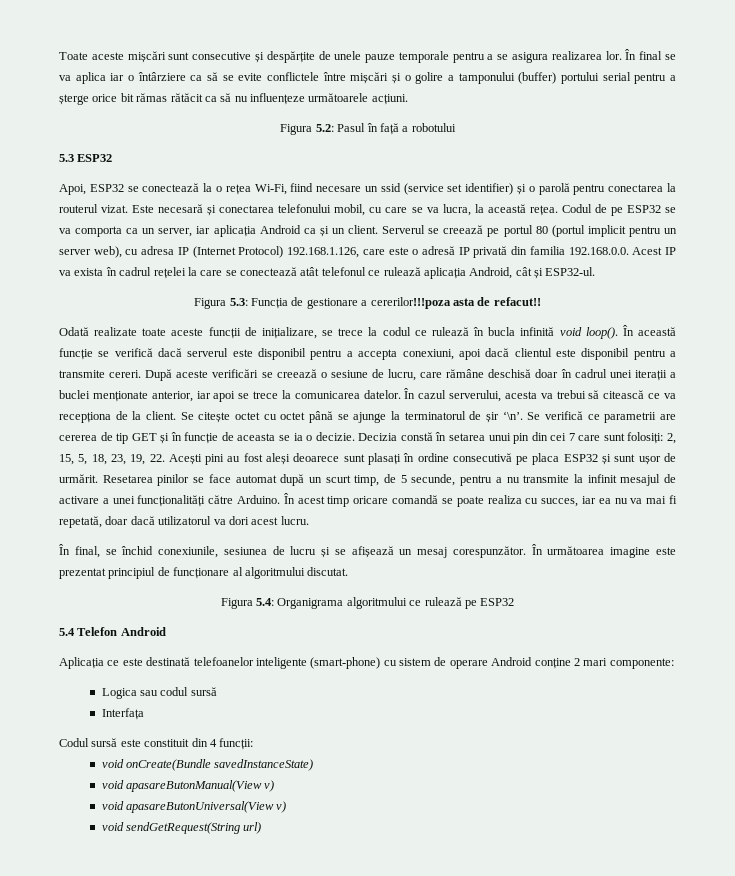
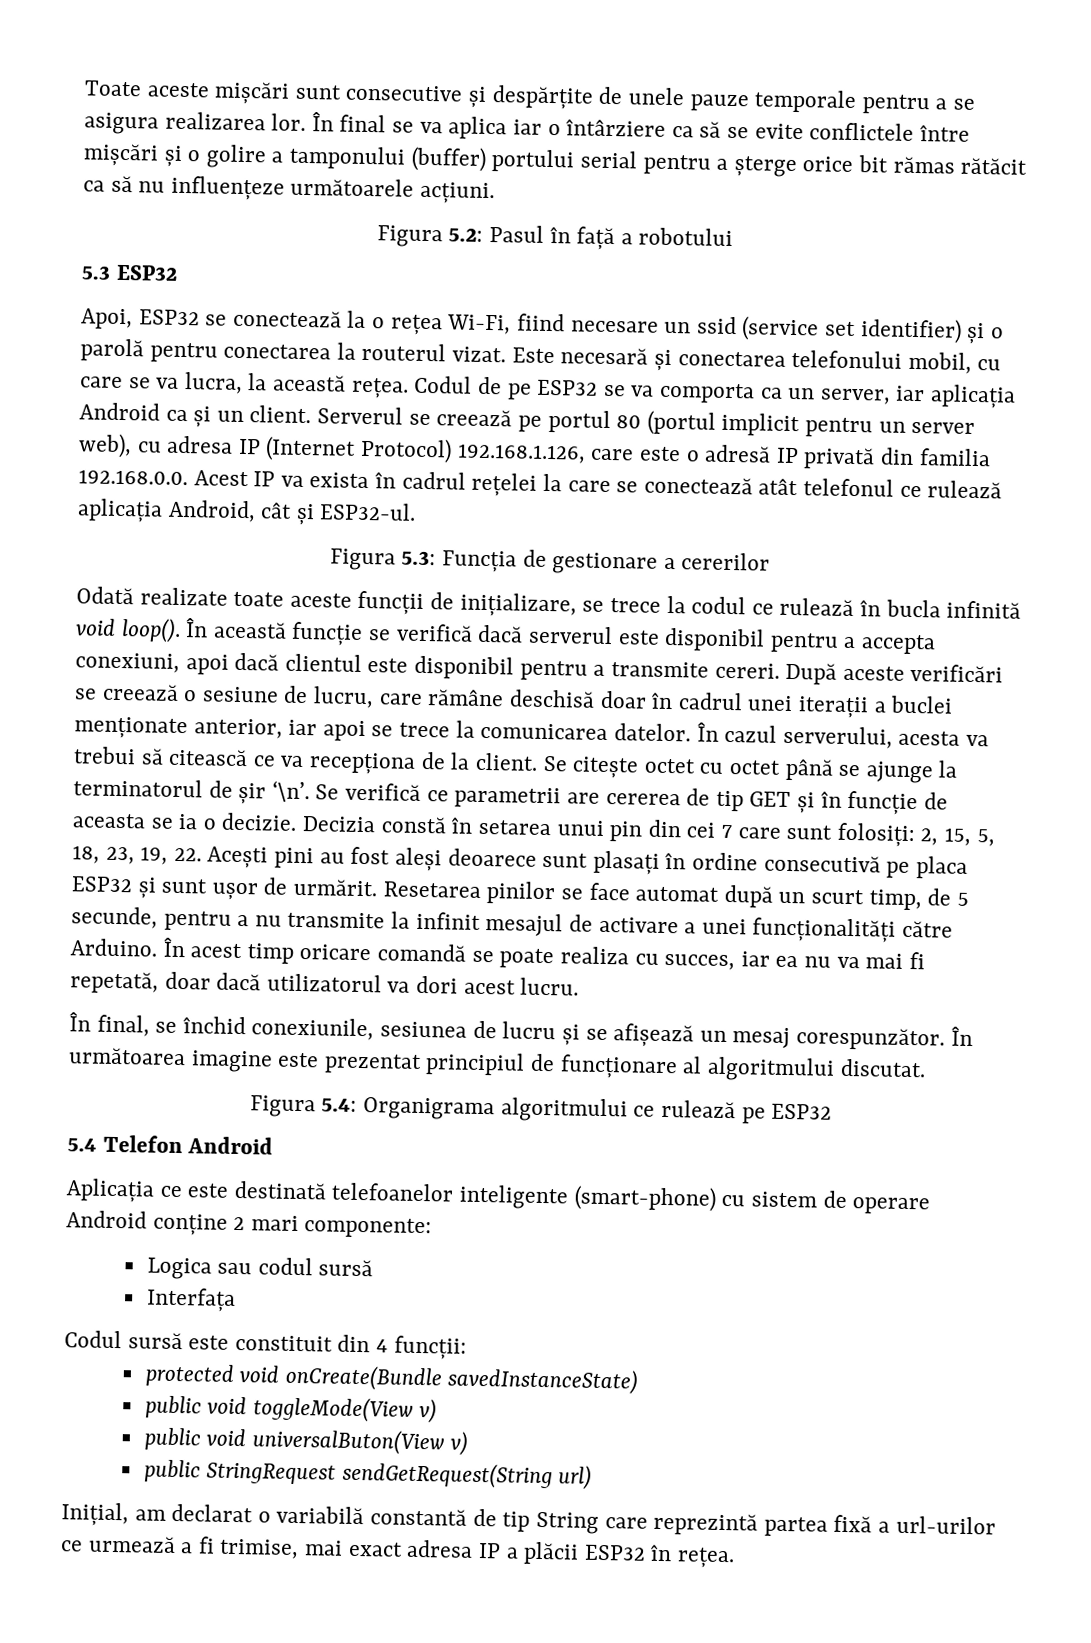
- Figura 5.3: Funcția de gestionare a cererilor!!!poza asta de refacut!!
+ Figura 5.3: Funcția de gestionare a cererilor
- void onCreate(Bundle savedInstanceState)
+ protected void onCreate(Bundle savedInstanceState)
- void apasareButonManual(View v)
- void apasareButonUniversal(View v)
- void sendGetRequest(String url)
+ public void toggleMode(View v)
+ public void universalButon(View v)
+ public StringRequest sendGetRequest(String url)
+ Inițial, am declarat o variabilă constantă de tip String care reprezintă partea fixă a url-urilor ce urmează a fi trimise, mai exact adresa IP a plăcii ESP32 în rețea.

